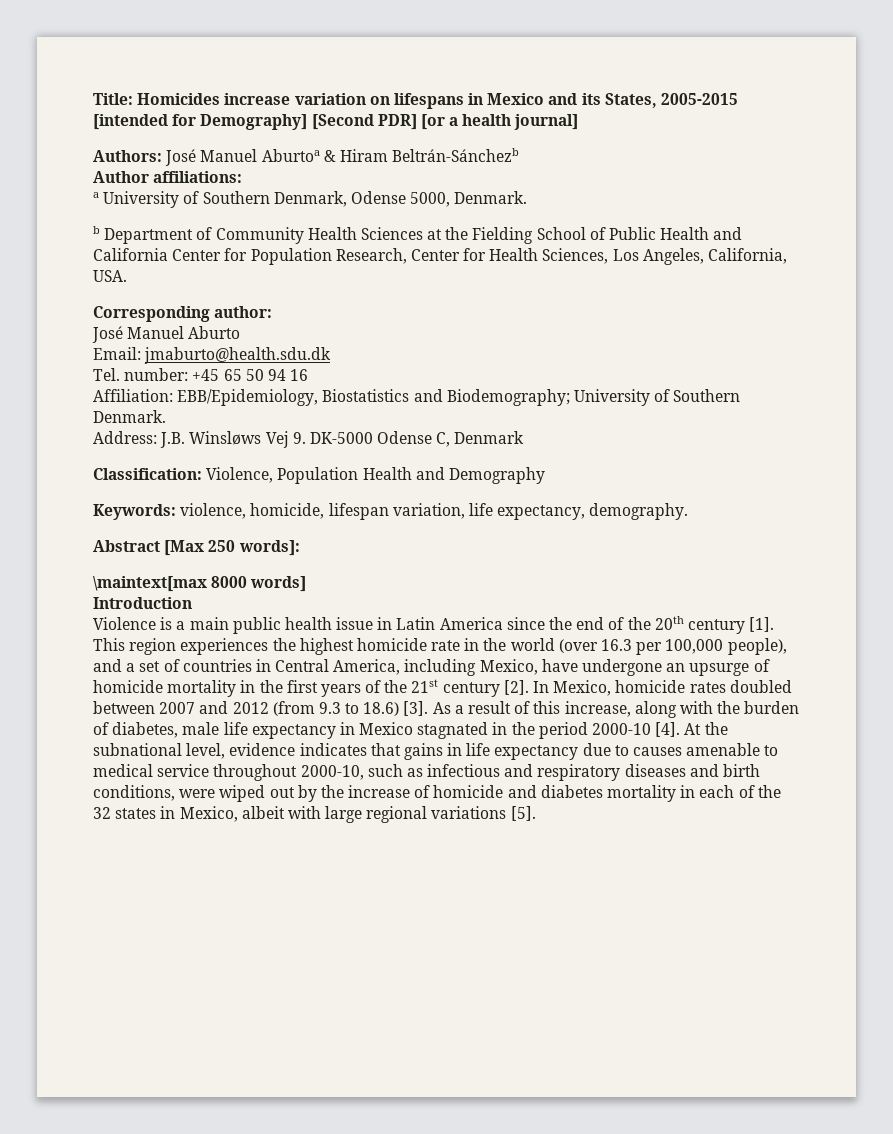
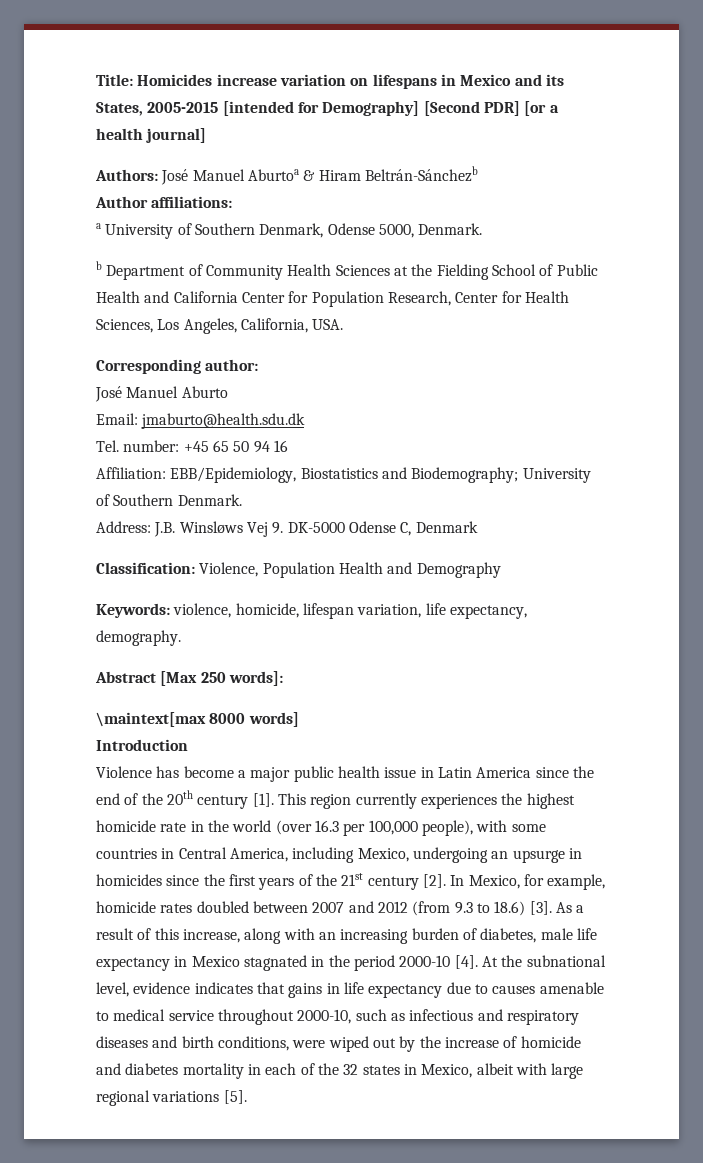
- Violence is a main public health issue in Latin America since the end of the 20th century [1].
+ Violence has become a major public health issue in Latin America since the end of the 20th century [1].
- This region experiences the highest homicide rate in the world (over 16.3 per 100,000 people), and a set of countries in Central America, including Mexico, have undergone an upsurge of homicide mortality in the first years of the 21st century [2].
+ This region currently experiences the highest homicide rate in the world (over 16.3 per 100,000 people), with some countries in Central America, including Mexico, undergoing an upsurge in homicides since the first years of the 21st century [2].
- In Mexico, homicide rates doubled between 2007 and 2012 (from 9.3 to 18.6) [3].
+ In Mexico, for example, homicide rates doubled between 2007 and 2012 (from 9.3 to 18.6) [3].
- As a result of this increase, along with the burden of diabetes, male life expectancy in Mexico stagnated in the period 2000-10 [4].
+ As a result of this increase, along with an increasing burden of diabetes, male life expectancy in Mexico stagnated in the period 2000-10 [4].

